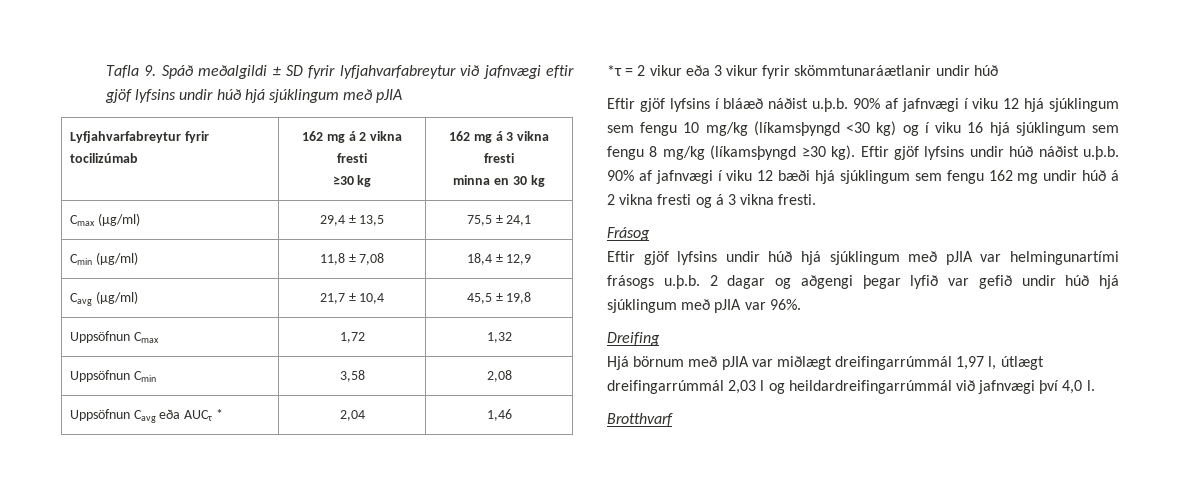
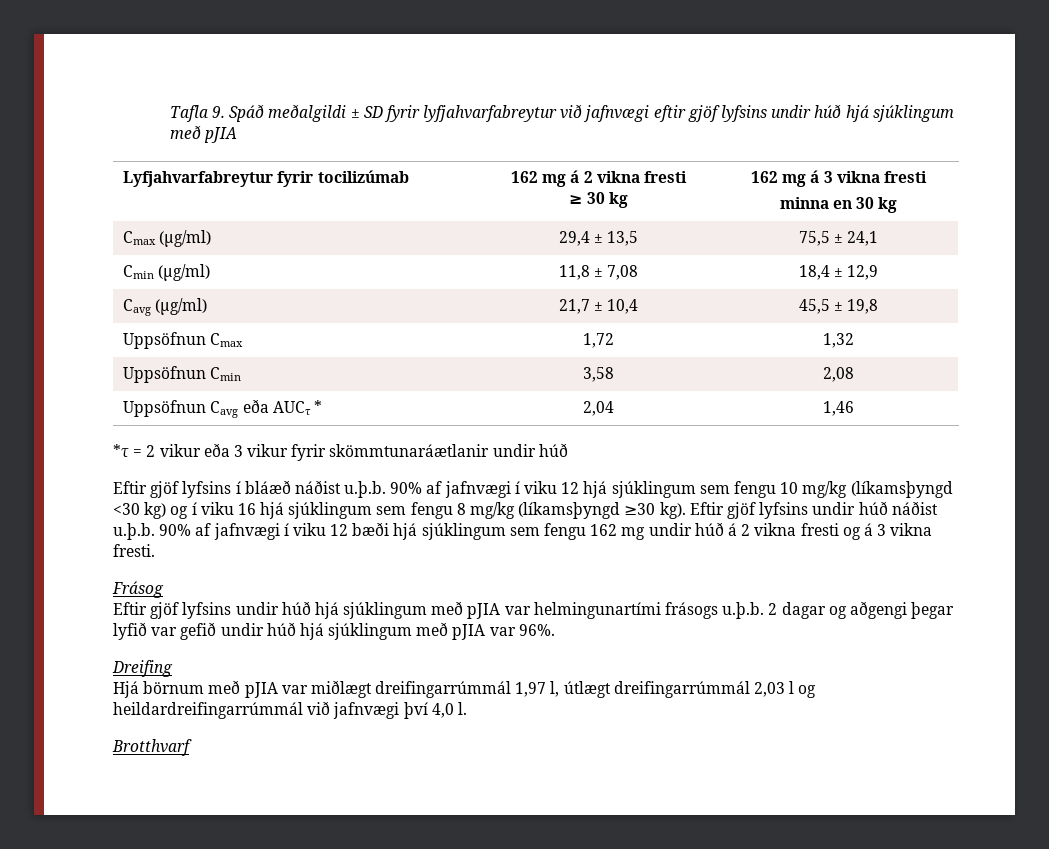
  Lyfjahvarfabreytur fyrir tocilizúmab | 162 mg á 2 vikna fresti
- ≥30 kg | 162 mg á 3 vikna fresti
+ ≥ 30 kg | 162 mg á 3 vikna fresti

